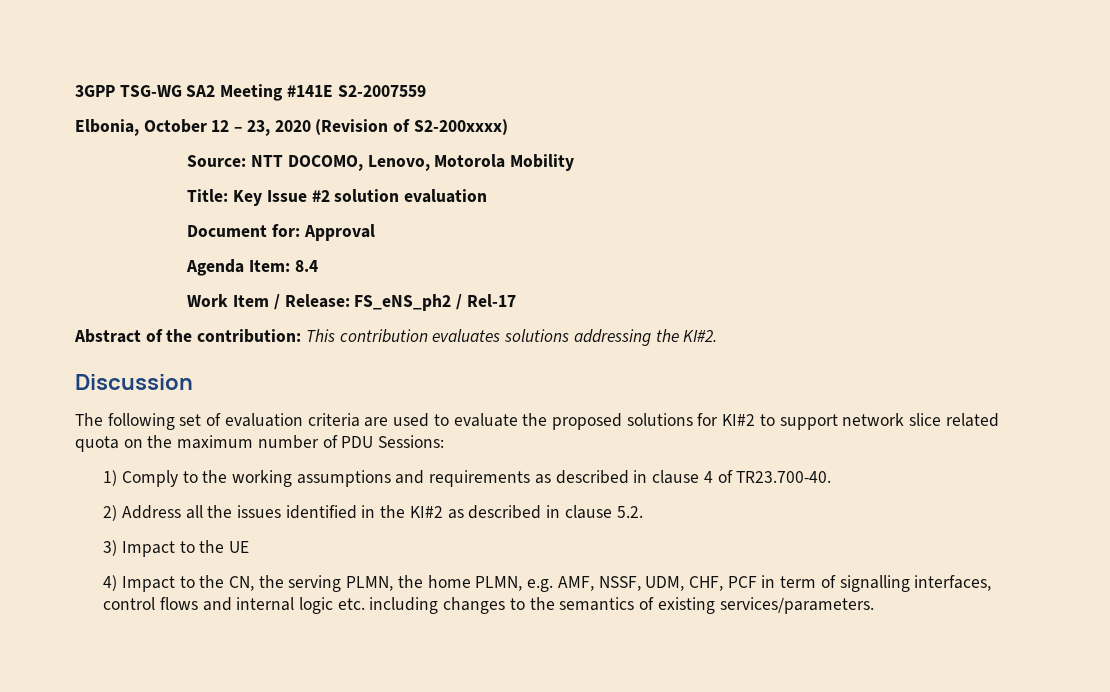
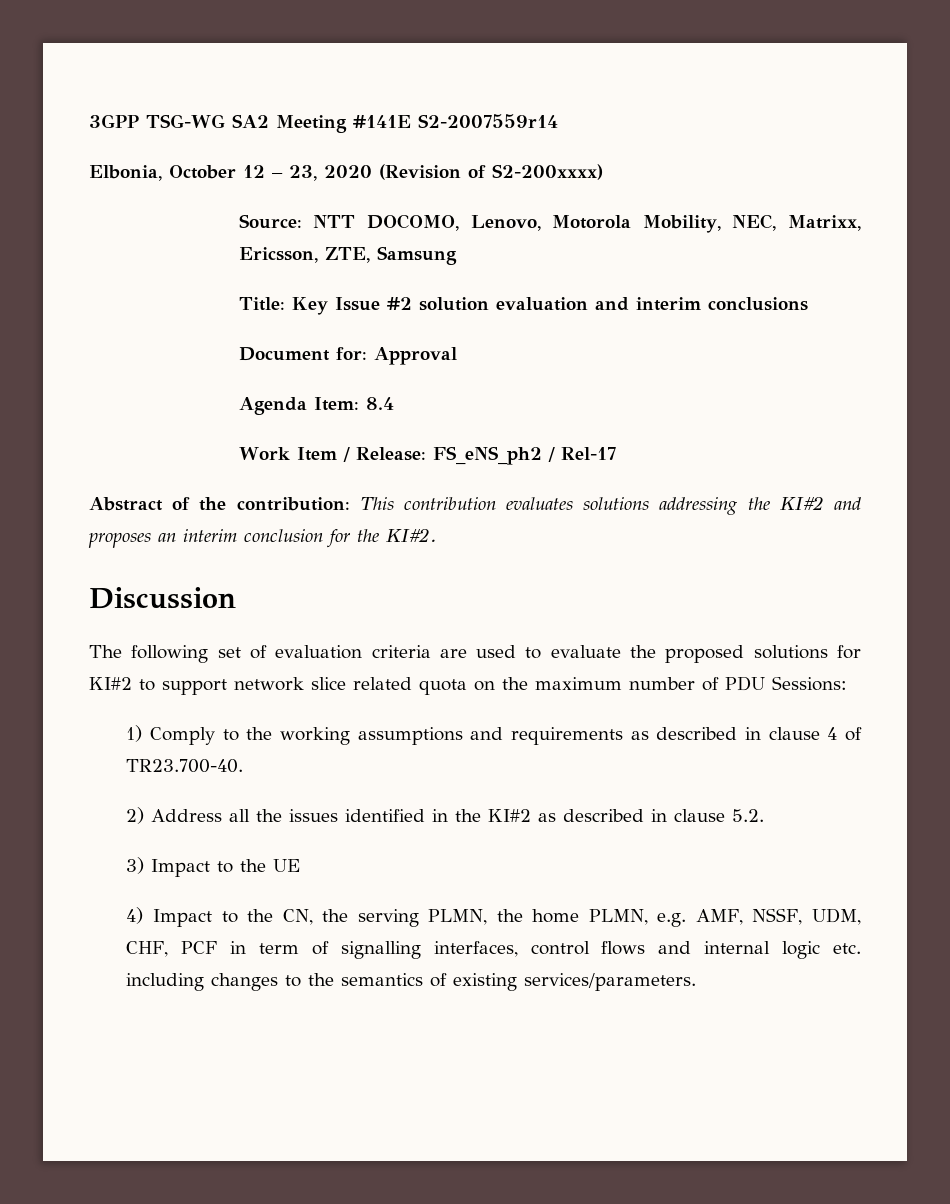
- 3GPP TSG-WG SA2 Meeting #141E S2-2007559
+ 3GPP TSG-WG SA2 Meeting #141E S2-2007559r14
- Source: NTT DOCOMO, Lenovo, Motorola Mobility
+ Source: NTT DOCOMO, Lenovo, Motorola Mobility, NEC, Matrixx, Ericsson, ZTE, Samsung
- Title: Key Issue #2 solution evaluation
+ Title: Key Issue #2 solution evaluation and interim conclusions
- Abstract of the contribution: This contribution evaluates solutions addressing the KI#2.
+ Abstract of the contribution: This contribution evaluates solutions addressing the KI#2 and proposes an interim conclusion for the KI#2.

